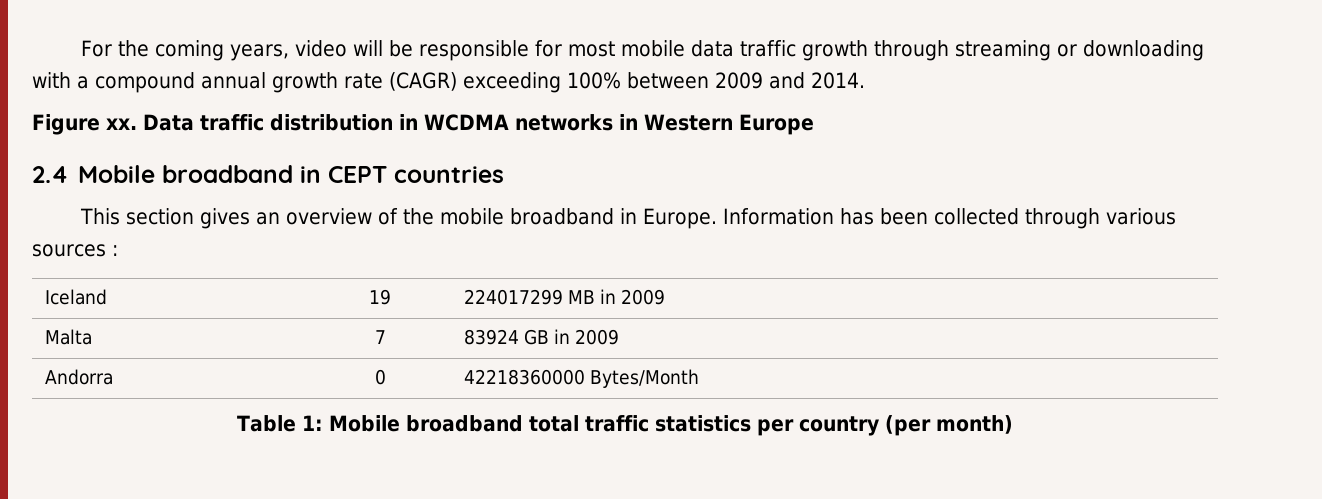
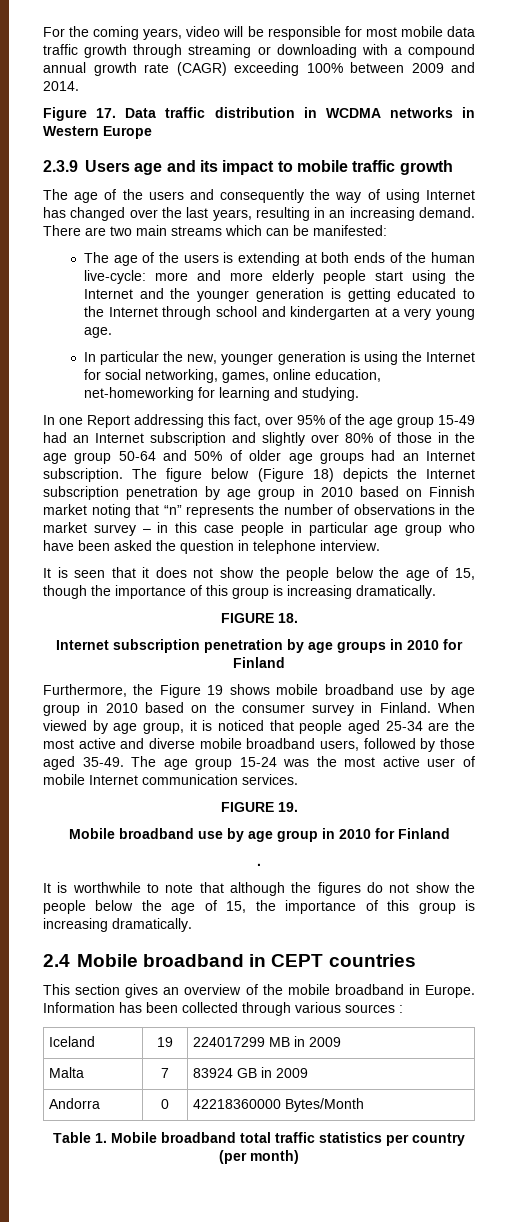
- Figure xx. Data traffic distribution in WCDMA networks in Western Europe
+ Figure 17. Data traffic distribution in WCDMA networks in Western Europe
+ 2.3.9 Users age and its impact to mobile traffic growth
+ The age of the users and consequently the way of using Internet has changed over the last years, resulting in an increasing demand. There are two main streams which can be manifested:
+ The age of the users is extending at both ends of the human live-cycle: more and more elderly people start using the Internet and the younger generation is getting educated to the Internet through school and kindergarten at a very young age.
+ In particular the new, younger generation is using the Internet for social networking, games, online education, net-homeworking for learning and studying.
+ In one Report addressing this fact, over 95% of the age group 15-49 had an Internet subscription and slightly over 80% of those in the age group 50-64 and 50% of older age groups had an Internet subscription. The figure below (Figure 18) depicts the Internet subscription penetration by age group in 2010 based on Finnish market noting that “n” represents the number of observations in the market survey – in this case people in particular age group who have been asked the question in telephone interview.
+ It is seen that it does not show the people below the age of 15, though the importance of this group is increasing dramatically.
+ FIGURE 18.
+ Internet subscription penetration by age groups in 2010 for Finland
+ Furthermore, the Figure 19 shows mobile broadband use by age group in 2010 based on the consumer survey in Finland. When viewed by age group, it is noticed that people aged 25-34 are the most active and diverse mobile broadband users, followed by those aged 35-49. The age group 15-24 was the most active user of mobile Internet communication services.
+ FIGURE 19.
+ Mobile broadband use by age group in 2010 for Finland
+ .
+ It is worthwhile to note that although the figures do not show the people below the age of 15, the importance of this group is increasing dramatically.
- Table 1: Mobile broadband total traffic statistics per country (per month)
+ Table 1. Mobile broadband total traffic statistics per country (per month)

